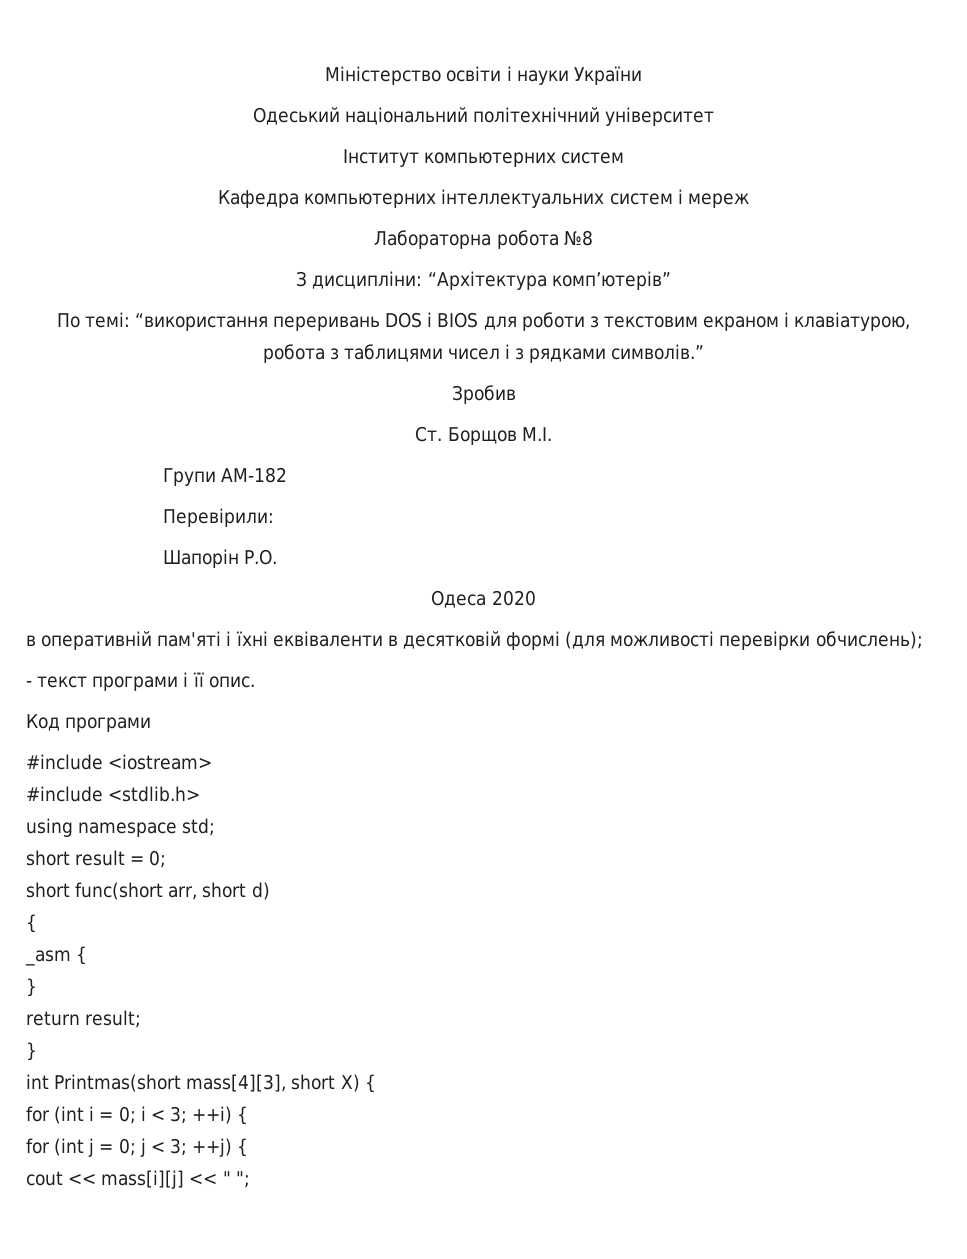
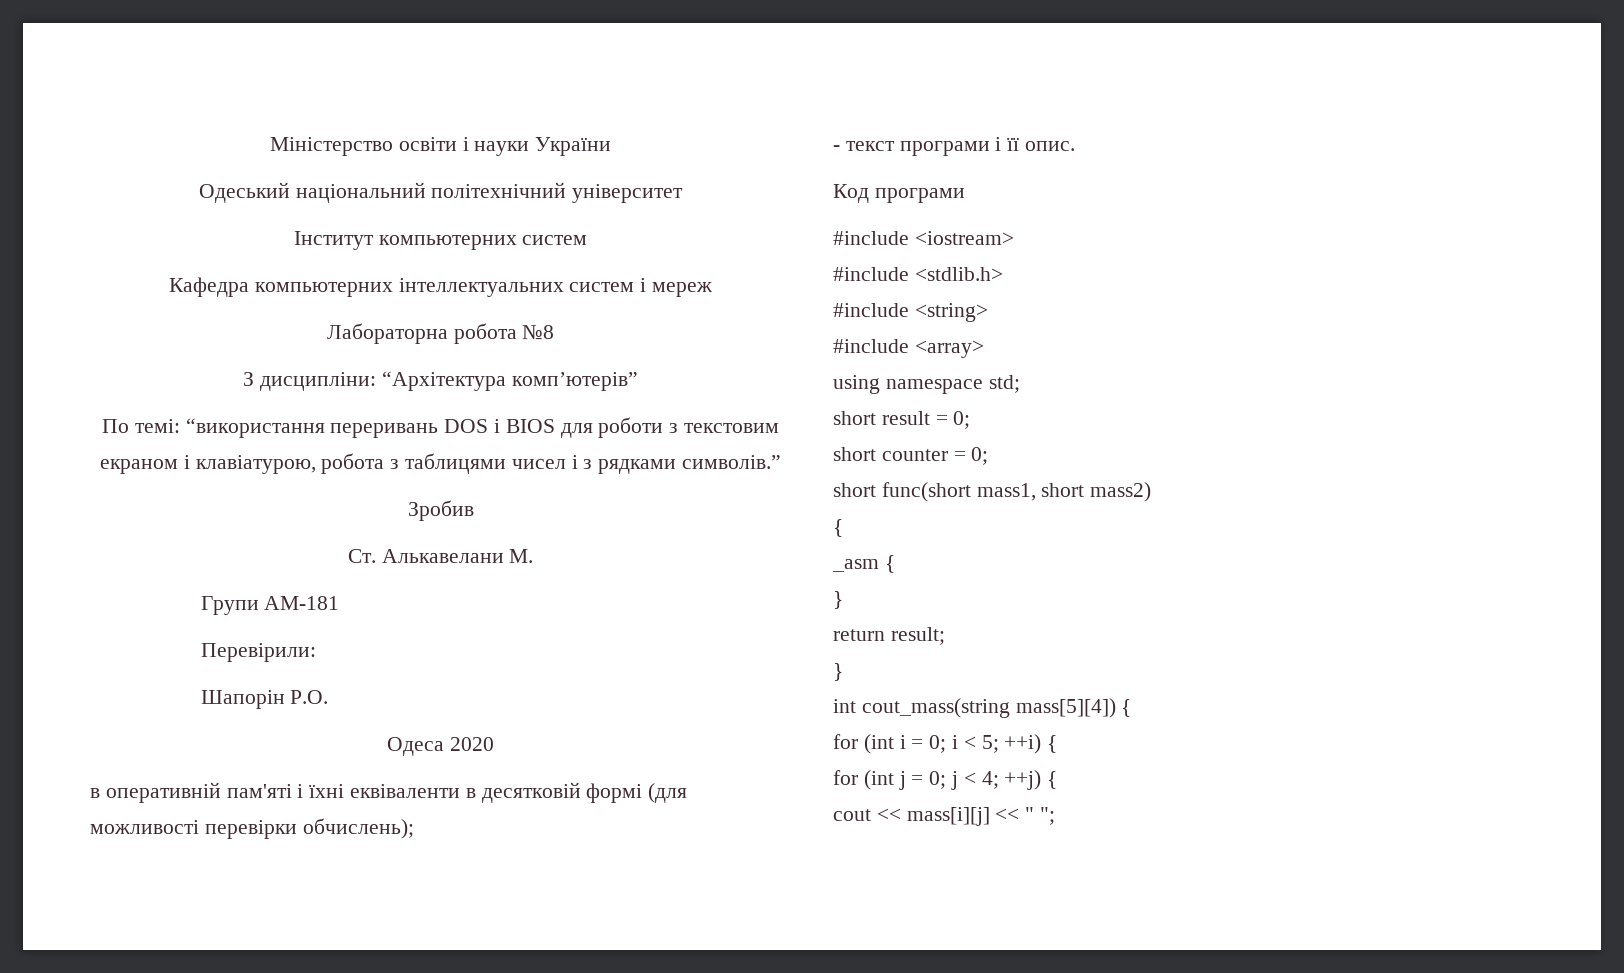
- Ст. Борщов М.I.
+ Ст. Алькавелани М.
- Групи АМ-182
+ Групи АМ-181
+ #include <string>
+ #include <array>
+ short counter = 0;
- short func(short arr, short d)
+ short func(short mass1, short mass2)
- int Printmas(short mass[4][3], short X) {
+ int cout_mass(string mass[5][4]) {
- for (int i = 0; i < 3; ++i) {
+ for (int i = 0; i < 5; ++i) {
- for (int j = 0; j < 3; ++j) {
+ for (int j = 0; j < 4; ++j) {

